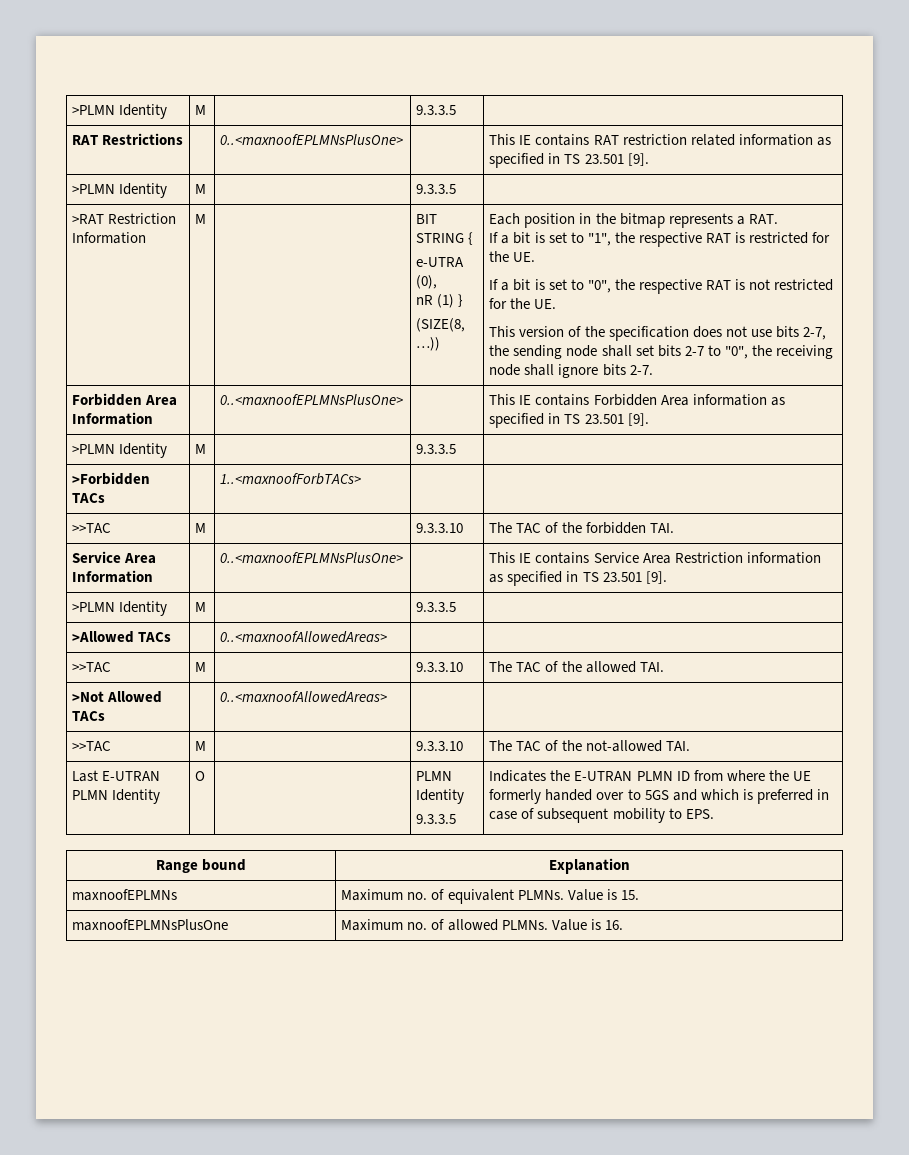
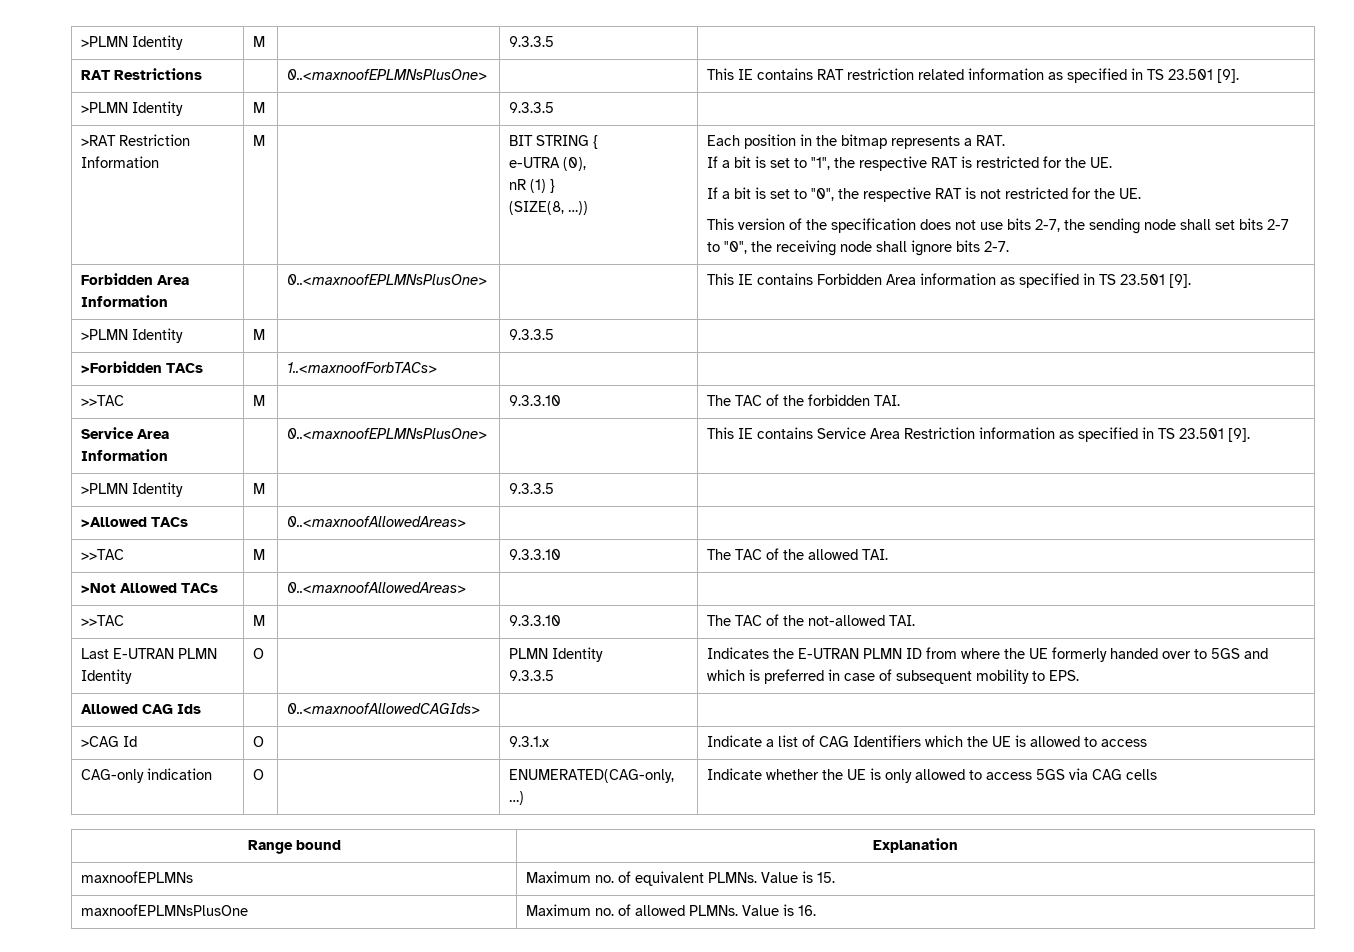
+ Allowed CAG Ids | | 0..<maxnoofAllowedCAGIds> | |
+ >CAG Id | O | | 9.3.1.x | Indicate a list of CAG Identifiers which the UE is allowed to access
+ CAG-only indication | O | | ENUMERATED(CAG-only, …) | Indicate whether the UE is only allowed to access 5GS via CAG cells

